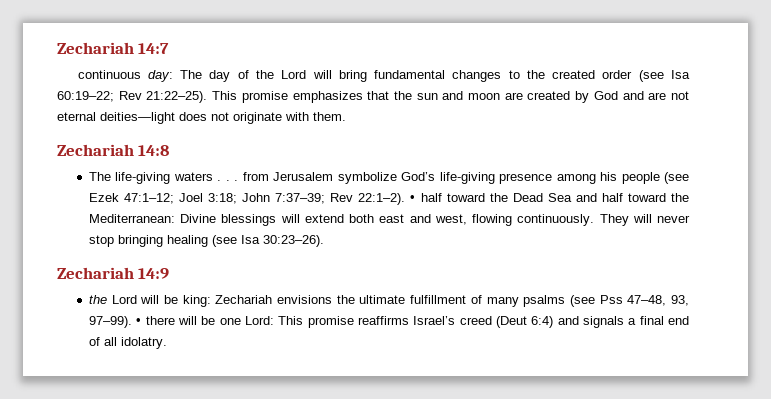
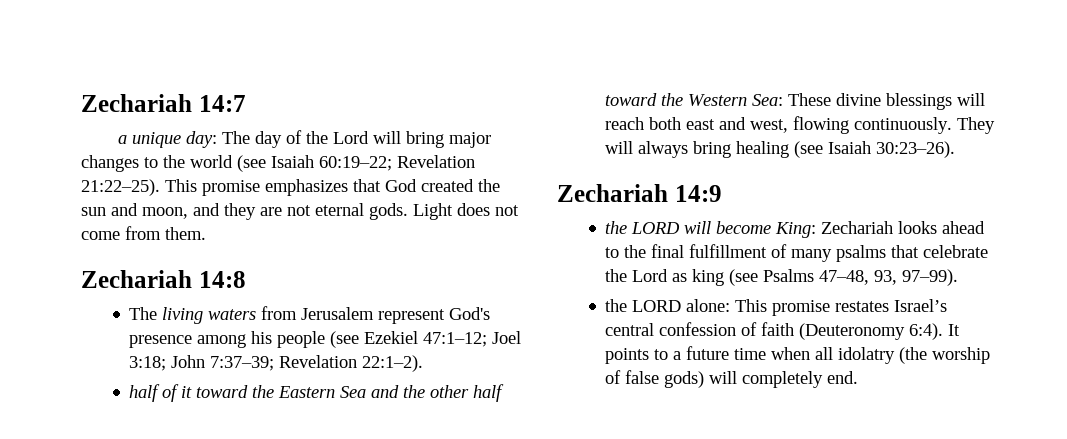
- continuous day: The day of the Lord will bring fundamental changes to the created order (see Isa 60:19–22; Rev 21:22–25).
+ a unique day: The day of the Lord will bring major changes to the world (see Isaiah 60:19–22; Revelation 21:22–25).
- This promise emphasizes that the sun and moon are created by God and are not eternal deities—light does not originate with them.
+ This promise emphasizes that God created the sun and moon, and they are not eternal gods. Light does not come from them.
  Zechariah 14:8
- The life-giving waters . . . from Jerusalem symbolize God’s life-giving presence among his people (see Ezek 47:1–12; Joel 3:18; John 7:37–39; Rev 22:1–2). • half toward the Dead Sea and half toward the Mediterranean: Divine blessings will extend both east and west, flowing continuously.
+ The living waters from Jerusalem represent God's presence among his people (see Ezekiel 47:1–12; Joel 3:18; John 7:37–39; Revelation 22:1–2).
+ half of it toward the Eastern Sea and the other half toward the Western Sea: These divine blessings will reach both east and west, flowing continuously.
- They will never stop bringing healing (see Isa 30:23–26).
+ They will always bring healing (see Isaiah 30:23–26).
- the Lord will be king: Zechariah envisions the ultimate fulfillment of many psalms (see Pss 47–48, 93, 97–99). • there will be one Lord: This promise reaffirms Israel’s creed (Deut 6:4) and signals a final end of all idolatry.
+ the LORD will become King: Zechariah looks ahead to the final fulfillment of many psalms that celebrate the Lord as king (see Psalms 47–48, 93, 97–99).
+ the LORD alone: This promise restates Israel’s central confession of faith (Deuteronomy 6:4). It points to a future time when all idolatry (the worship of false gods) will completely end.

